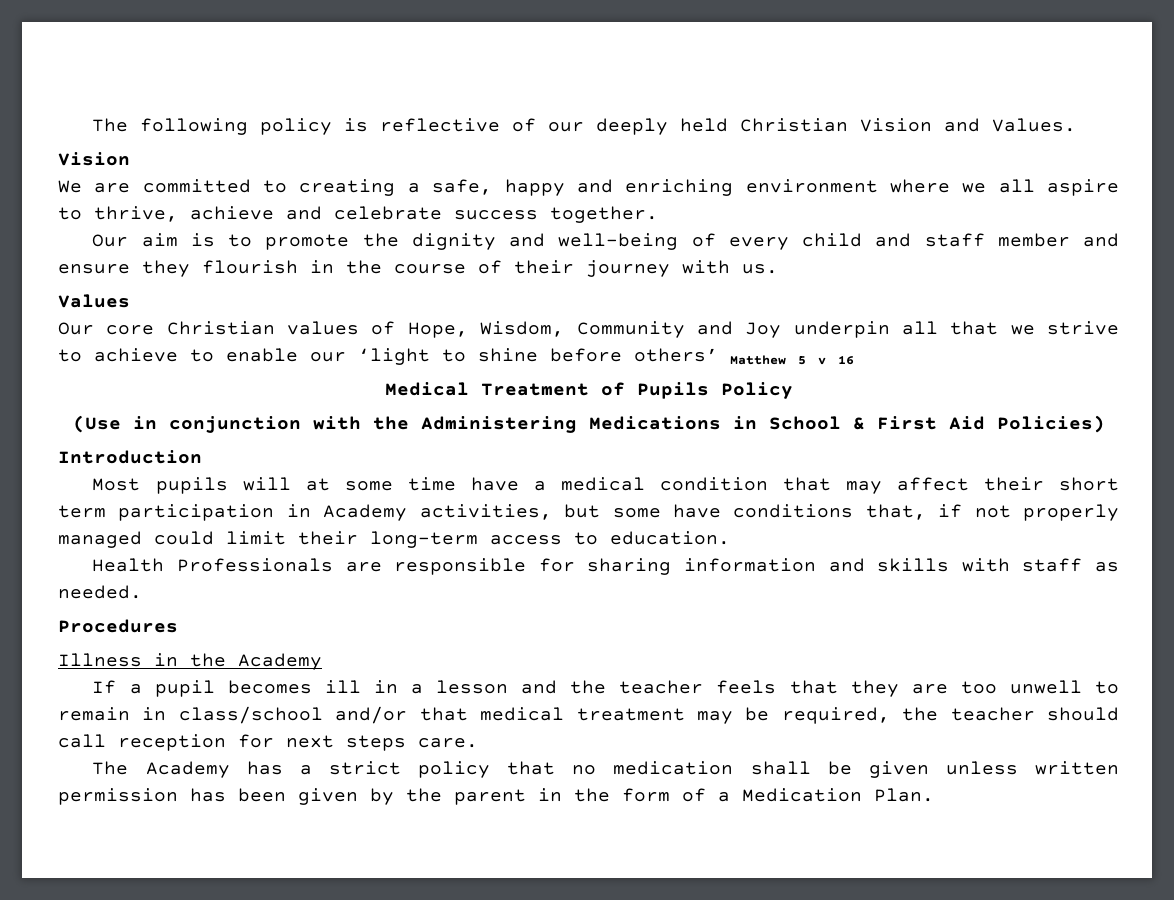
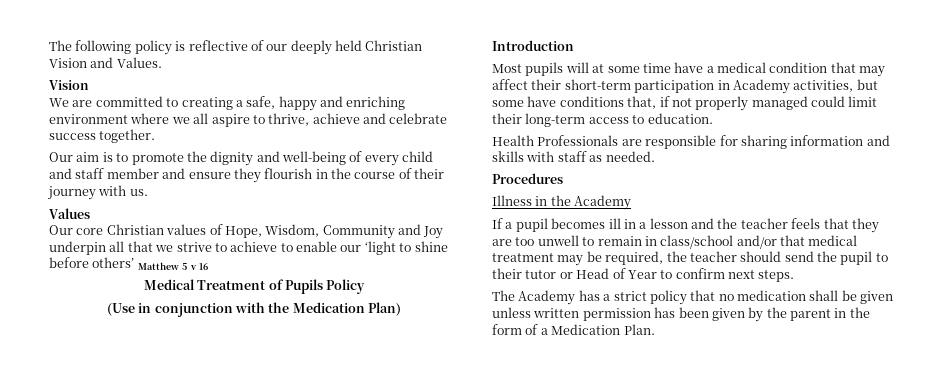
- (Use in conjunction with the Administering Medications in School & First Aid Policies)
+ (Use in conjunction with the Medication Plan)
- Most pupils will at some time have a medical condition that may affect their short term participation in Academy activities, but some have conditions that, if not properly managed could limit their long-term access to education.
+ Most pupils will at some time have a medical condition that may affect their short-term participation in Academy activities, but some have conditions that, if not properly managed could limit their long-term access to education.
- If a pupil becomes ill in a lesson and the teacher feels that they are too unwell to remain in class/school and/or that medical treatment may be required, the teacher should call reception for next steps care.
+ If a pupil becomes ill in a lesson and the teacher feels that they are too unwell to remain in class/school and/or that medical treatment may be required, the teacher should send the pupil to their tutor or Head of Year to confirm next steps.

